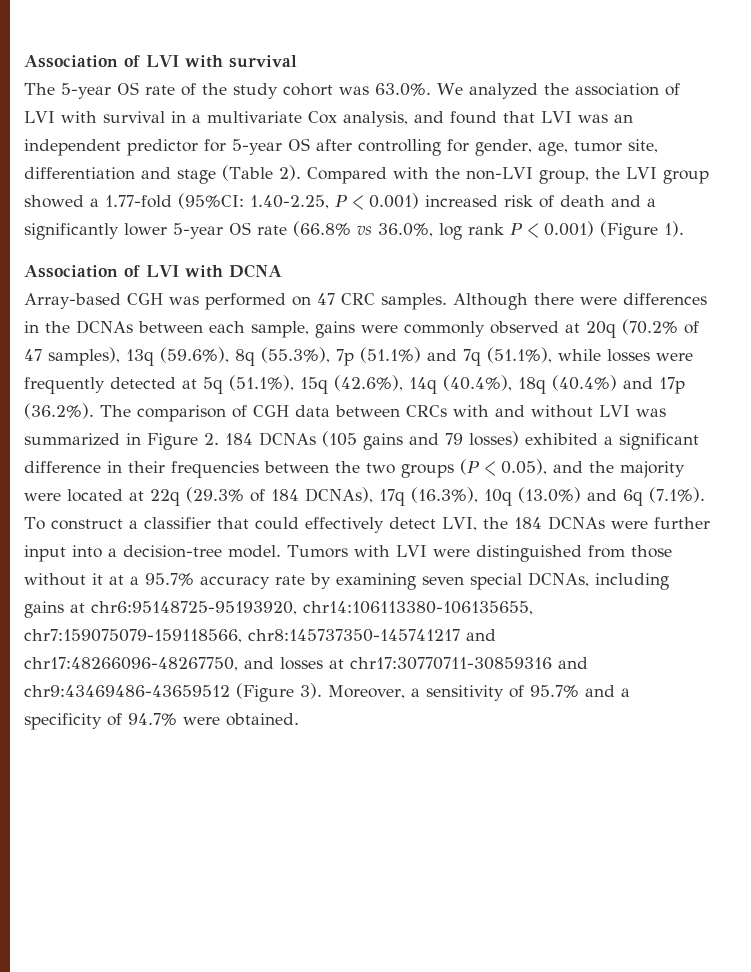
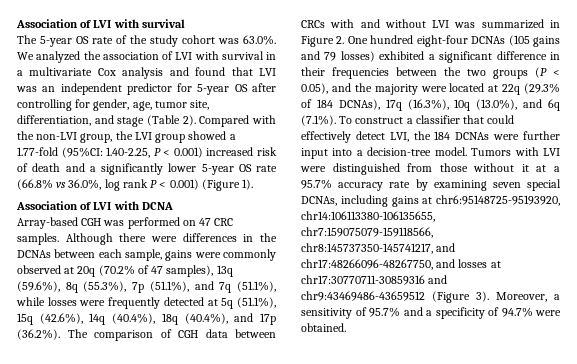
- The 5-year OS rate of the study cohort was 63.0%. We analyzed the association of LVI with survival in a multivariate Cox analysis, and found that LVI was an independent predictor for 5-year OS after controlling for gender, age, tumor site, differentiation and stage (Table 2).
+ The 5-year OS rate of the study cohort was 63.0%. We analyzed the association of LVI with survival in a multivariate Cox analysis and found that LVI was an independent predictor for 5-year OS after controlling for gender, age, tumor site, differentiation, and stage (Table 2).
- Although there were differences in the DCNAs between each sample, gains were commonly observed at 20q (70.2% of 47 samples), 13q (59.6%), 8q (55.3%), 7p (51.1%) and 7q (51.1%), while losses were frequently detected at 5q (51.1%), 15q (42.6%), 14q (40.4%), 18q (40.4%) and 17p (36.2%). The comparison of CGH data between CRCs with and without LVI was summarized in Figure 2. 184 DCNAs (105 gains and 79 losses) exhibited a significant difference in their frequencies between the two groups (P < 0.05), and the majority were located at 22q (29.3% of 184 DCNAs), 17q (16.3%), 10q (13.0%) and 6q (7.1%). To construct a classifier that could effectively detect LVI, the 184 DCNAs were further input into a decision-tree model.
+ Although there were differences in the DCNAs between each sample, gains were commonly observed at 20q (70.2% of 47 samples), 13q (59.6%), 8q (55.3%), 7p (51.1%), and 7q (51.1%), while losses were frequently detected at 5q (51.1%), 15q (42.6%), 14q (40.4%), 18q (40.4%), and 17p (36.2%). The comparison of CGH data between CRCs with and without LVI was summarized in Figure 2. One hundred eight-four DCNAs (105 gains and 79 losses) exhibited a significant difference in their frequencies between the two groups (P < 0.05), and the majority were located at 22q (29.3% of 184 DCNAs), 17q (16.3%), 10q (13.0%), and 6q (7.1%). To construct a classifier that could effectively detect LVI, the 184 DCNAs were further input into a decision-tree model.
- Tumors with LVI were distinguished from those without it at a 95.7% accuracy rate by examining seven special DCNAs, including gains at chr6:95148725-95193920, chr14:106113380-106135655, chr7:159075079-159118566, chr8:145737350-145741217 and chr17:48266096-48267750, and losses at chr17:30770711-30859316 and chr9:43469486-43659512 (Figure 3).
+ Tumors with LVI were distinguished from those without it at a 95.7% accuracy rate by examining seven special DCNAs, including gains at chr6:95148725-95193920, chr14:106113380-106135655, chr7:159075079-159118566, chr8:145737350-145741217, and chr17:48266096-48267750, and losses at chr17:30770711-30859316 and chr9:43469486-43659512 (Figure 3).

